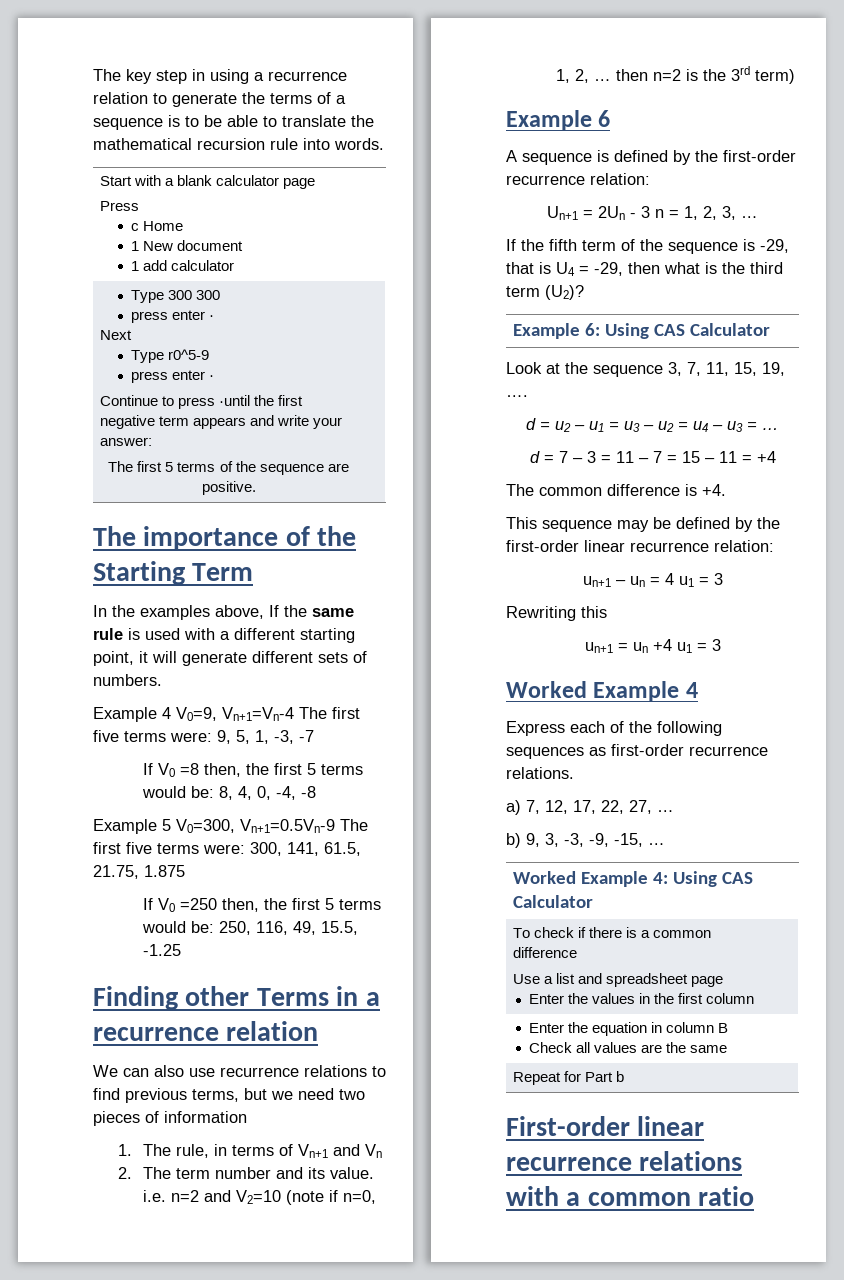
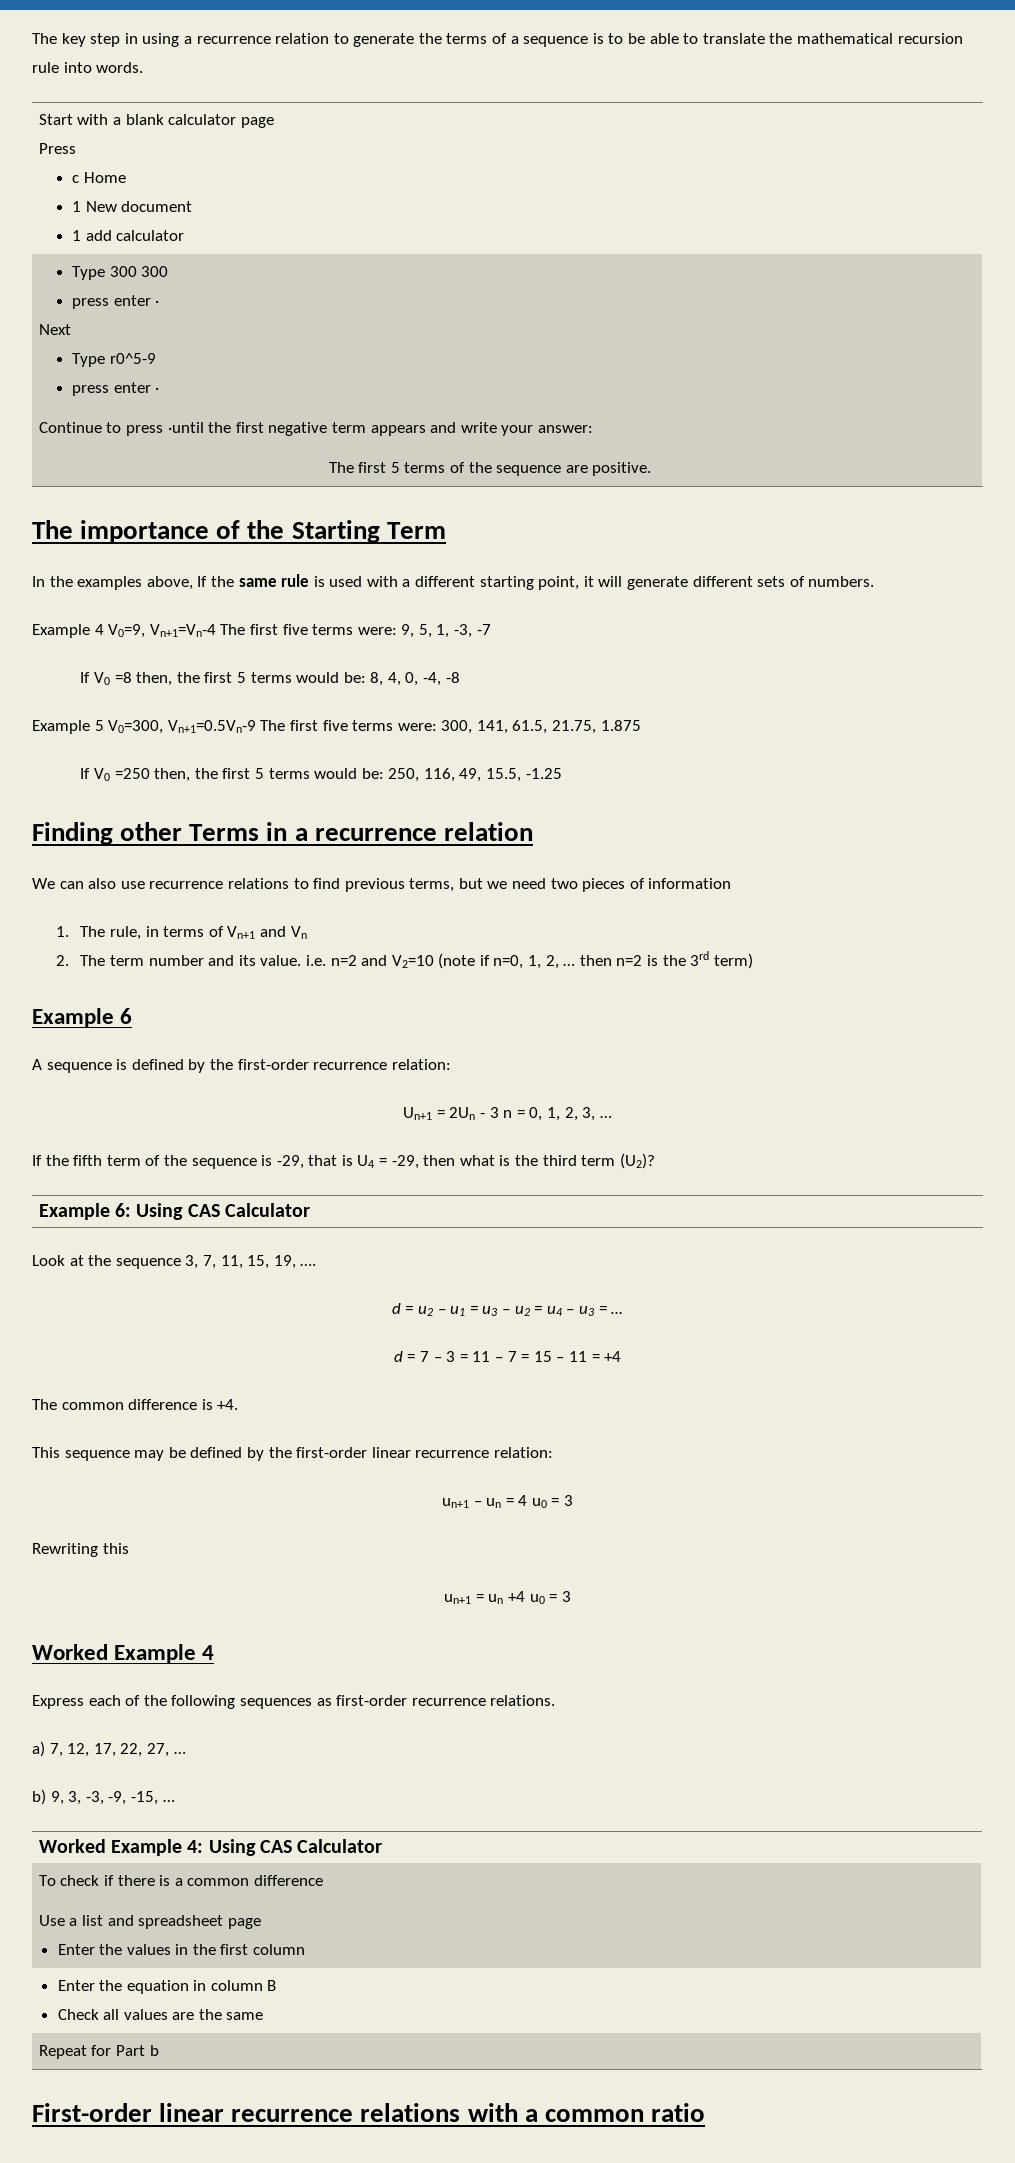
- Un+1 = 2Un - 3 n = 1, 2, 3, …
+ Un+1 = 2Un - 3 n = 0, 1, 2, 3, …
- un+1 – un = 4 u1 = 3
+ un+1 – un = 4 u0 = 3
- un+1 = un +4 u1 = 3
+ un+1 = un +4 u0 = 3

